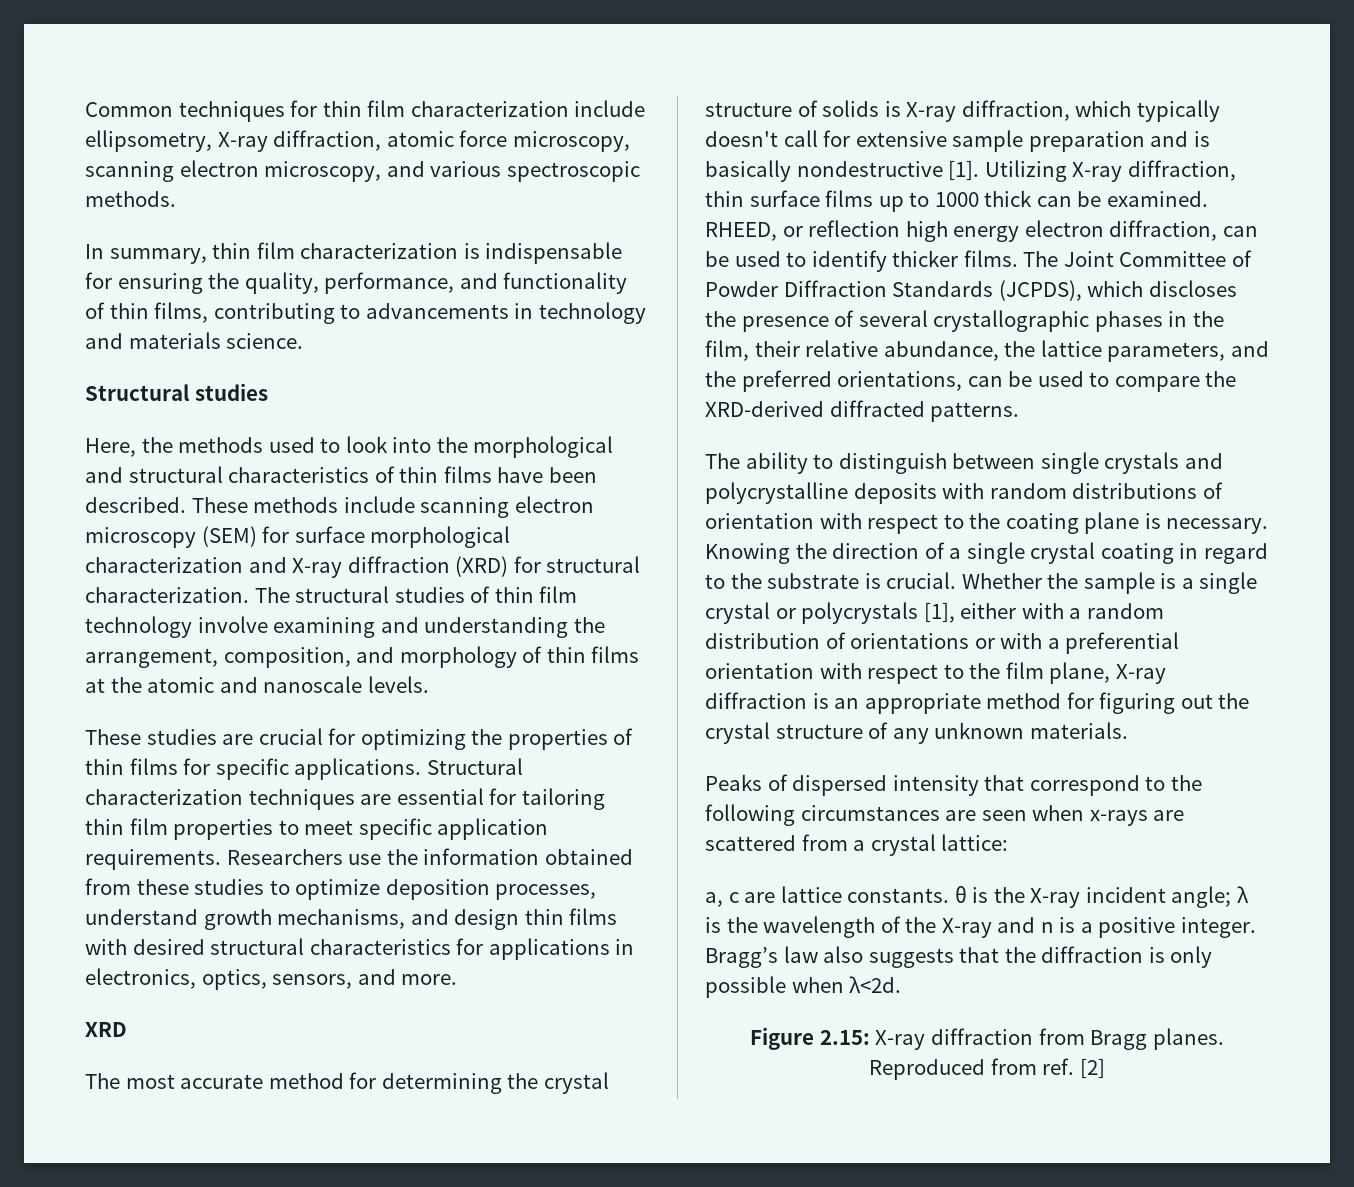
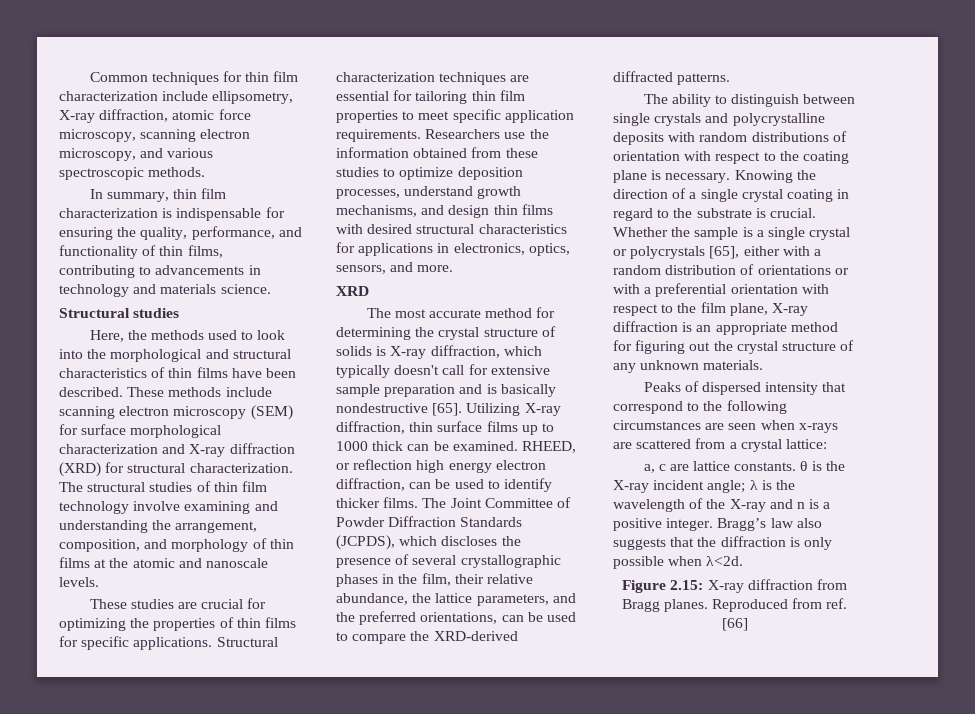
- The most accurate method for determining the crystal structure of solids is X-ray diffraction, which typically doesn't call for extensive sample preparation and is basically nondestructive [1].
+ The most accurate method for determining the crystal structure of solids is X-ray diffraction, which typically doesn't call for extensive sample preparation and is basically nondestructive [65].
- Whether the sample is a single crystal or polycrystals [1], either with a random distribution of orientations or with a preferential orientation with respect to the film plane, X-ray diffraction is an appropriate method for figuring out the crystal structure of any unknown materials.
+ Whether the sample is a single crystal or polycrystals [65], either with a random distribution of orientations or with a preferential orientation with respect to the film plane, X-ray diffraction is an appropriate method for figuring out the crystal structure of any unknown materials.
- Reproduced from ref. [2]
+ Reproduced from ref. [66]

